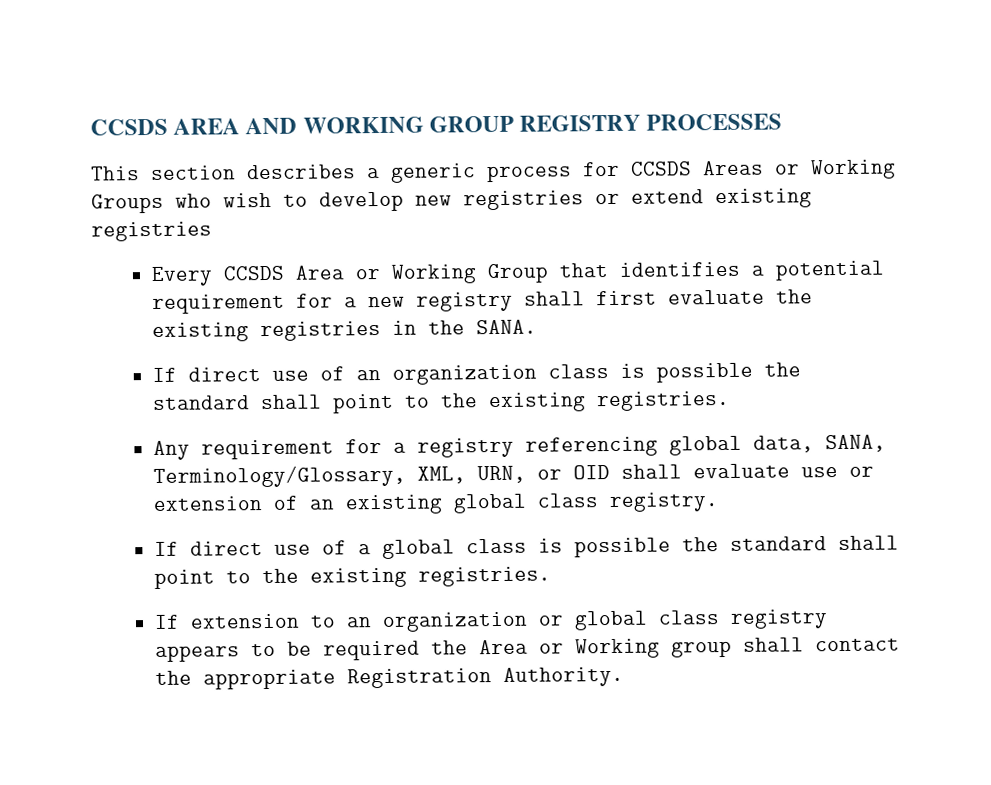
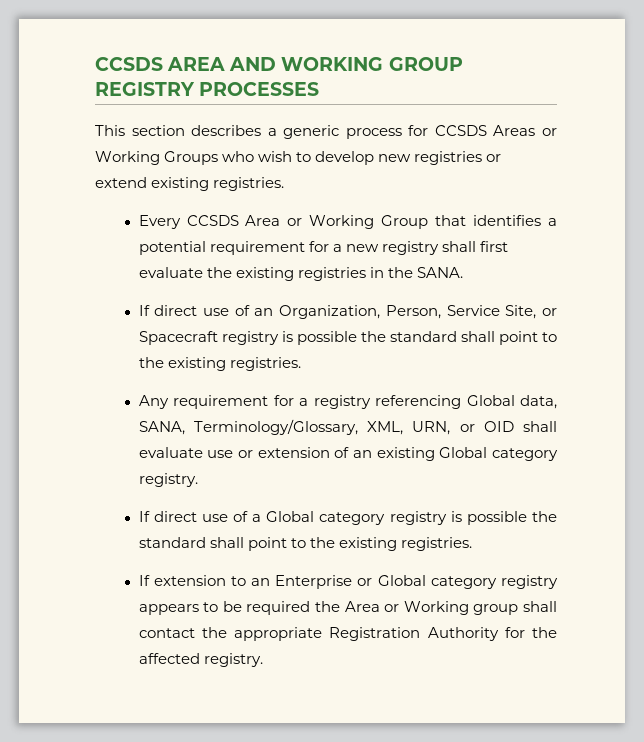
- This section describes a generic process for CCSDS Areas or Working Groups who wish to develop new registries or extend existing registries
+ This section describes a generic process for CCSDS Areas or Working Groups who wish to develop new registries or extend existing registries.
- If direct use of an organization class is possible the standard shall point to the existing registries.
+ If direct use of an Organization, Person, Service Site, or Spacecraft registry is possible the standard shall point to the existing registries.
- Any requirement for a registry referencing global data, SANA, Terminology/Glossary, XML, URN, or OID shall evaluate use or extension of an existing global class registry.
+ Any requirement for a registry referencing Global data, SANA, Terminology/Glossary, XML, URN, or OID shall evaluate use or extension of an existing Global category registry.
- If direct use of a global class is possible the standard shall point to the existing registries.
+ If direct use of a Global category registry is possible the standard shall point to the existing registries.
- If extension to an organization or global class registry appears to be required the Area or Working group shall contact the appropriate Registration Authority.
+ If extension to an Enterprise or Global category registry appears to be required the Area or Working group shall contact the appropriate Registration Authority for the affected registry.

